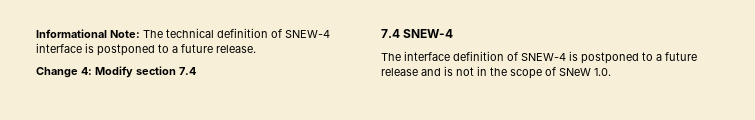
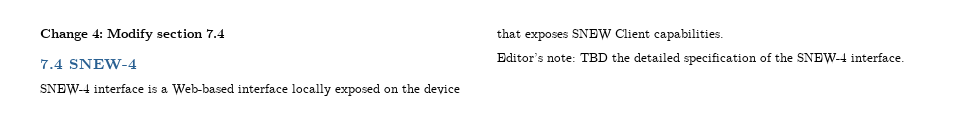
- Informational Note: The technical definition of SNEW-4 interface is postponed to a future release.
- The interface definition of SNEW-4 is postponed to a future release and is not in the scope of SNeW 1.0.
+ SNEW-4 interface is a Web-based interface locally exposed on the device that exposes SNEW Client capabilities.
+ Editor’s note: TBD the detailed specification of the SNEW-4 interface.

